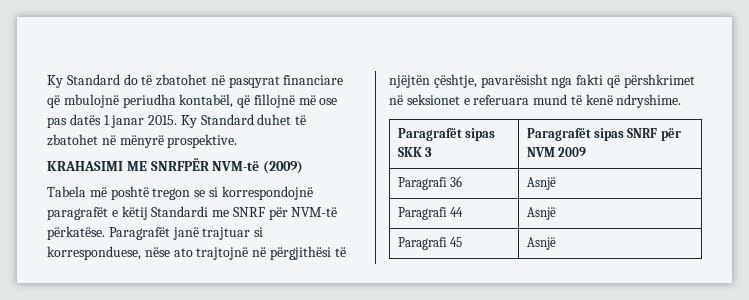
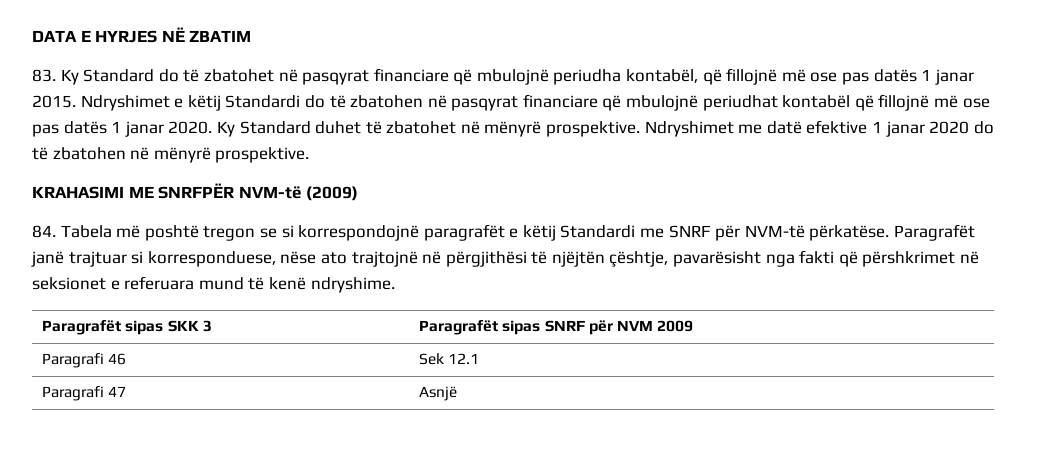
- Ky Standard do të zbatohet në pasqyrat financiare që mbulojnë periudha kontabël, që fillojnë më ose pas datës 1 janar 2015.
+ DATA E HYRJES NЁ ZBATIM
+ 83. Ky Standard do të zbatohet në pasqyrat financiare që mbulojnë periudha kontabël, që fillojnë më ose pas datës 1 janar 2015.
+ Ndryshimet e këtij Standardi do të zbatohen në pasqyrat financiare që mbulojnë periudhat kontabël që fillojnë më ose pas datës 1 janar 2020.
+ Ndryshimet me datë efektive 1 janar 2020 do të zbatohen në mënyrë prospektive.
- Tabela më poshtë tregon se si korrespondojnë paragrafët e këtij Standardi me SNRF për NVM-të përkatëse.
+ 84. Tabela më poshtë tregon se si korrespondojnë paragrafët e këtij Standardi me SNRF për NVM-të përkatëse.
- Paragrafi 36 | Asnjë
- Paragrafi 44 | Asnjë
- Paragrafi 45 | Asnjë
+ Paragrafi 46 | Sek 12.1
+ Paragrafi 47 | Asnjë

